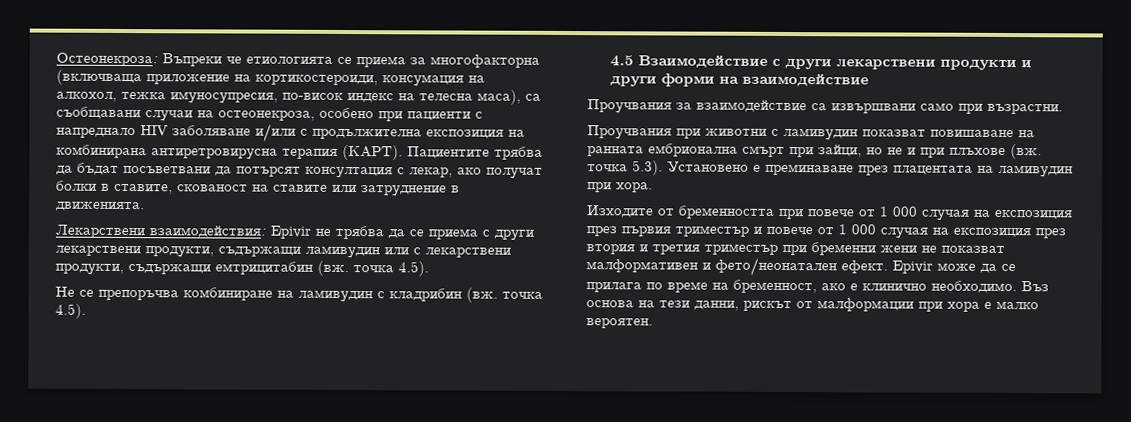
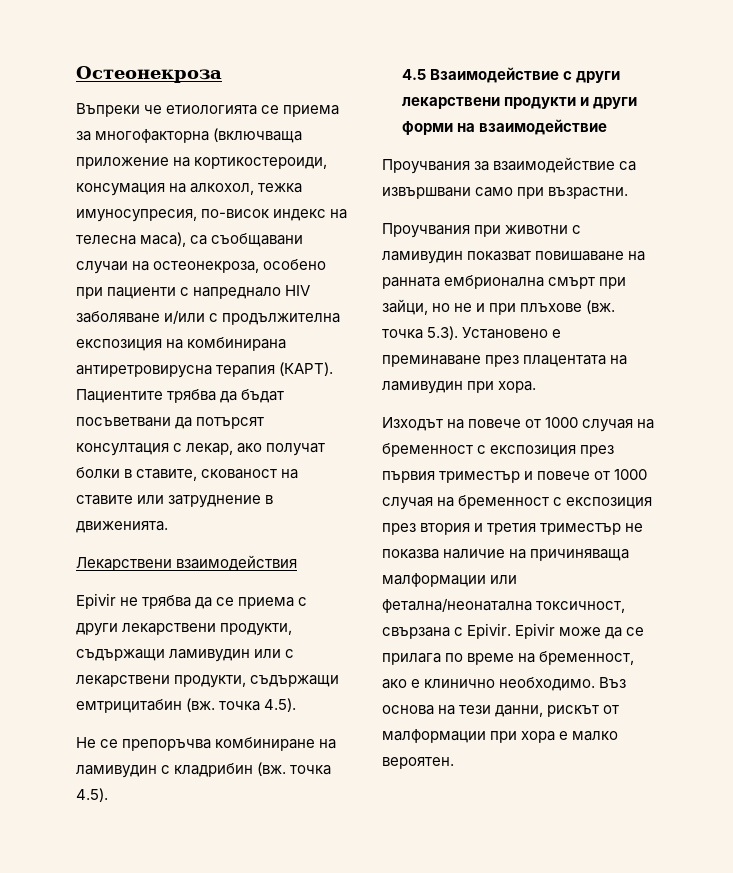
- Остеонекроза: Въпреки че етиологията се приема за многофакторна (включваща приложение на кортикостероиди, консумация на алкохол, тежка имуносупресия, по-висок индекс на телесна маса), са съобщавани случаи на остеонекроза, особено при пациенти с напреднало HIV заболяване и/или с продължителна експозиция на комбинирана антиретровирусна терапия (КАРТ).
+ Остеонекроза
+ Въпреки че етиологията се приема за многофакторна (включваща приложение на кортикостероиди, консумация на алкохол, тежка имуносупресия, по-висок индекс на телесна маса), са съобщавани случаи на остеонекроза, особено при пациенти с напреднало HIV заболяване и/или с продължителна експозиция на комбинирана антиретровирусна терапия (КАРТ).
- Лекарствени взаимодействия: Epivir не трябва да се приема с други лекарствени продукти, съдържащи ламивудин или с лекарствени продукти, съдържащи емтрицитабин (вж. точка 4.5).
+ Лекарствени взаимодействия
+ Epivir не трябва да се приема с други лекарствени продукти, съдържащи ламивудин или с лекарствени продукти, съдържащи емтрицитабин (вж. точка 4.5).
- Изходите от бременността при повече от 1 000 случая на експозиция през първия триместър и повече от 1 000 случая на експозиция през втория и третия триместър при бременни жени не показват малформативен и фето/неонатален ефект.
+ Изходът на повече от 1000 случая на бременност с експозиция през първия триместър и повече от 1000 случая на бременност с експозиция през втория и третия триместър не показва наличие на причиняваща малформации или фетална/неонатална токсичност, свързана с Epivir.

